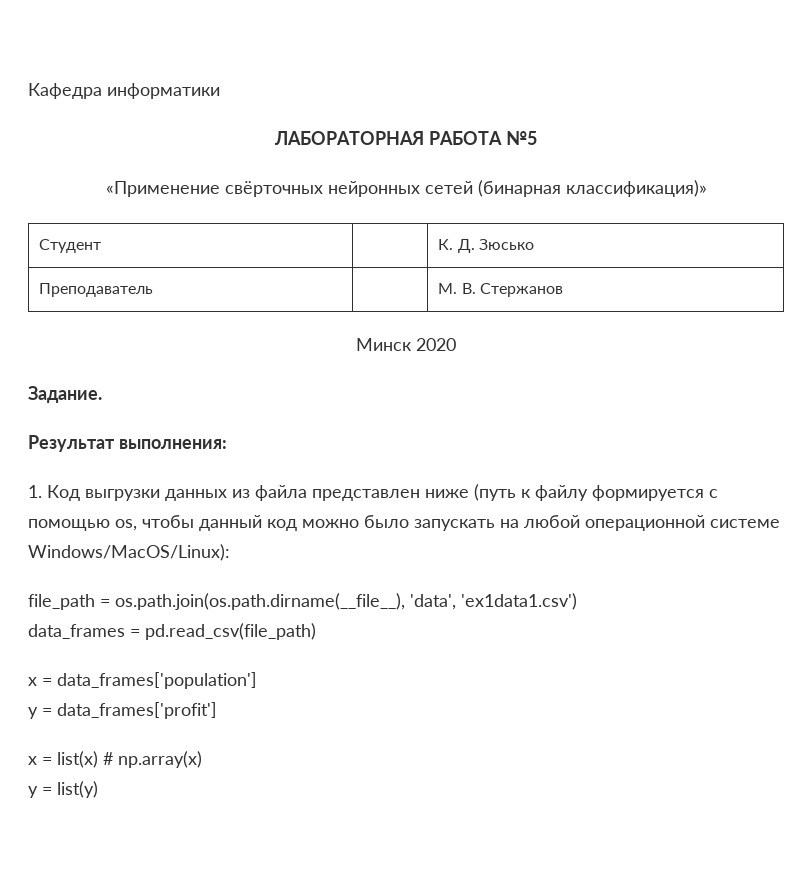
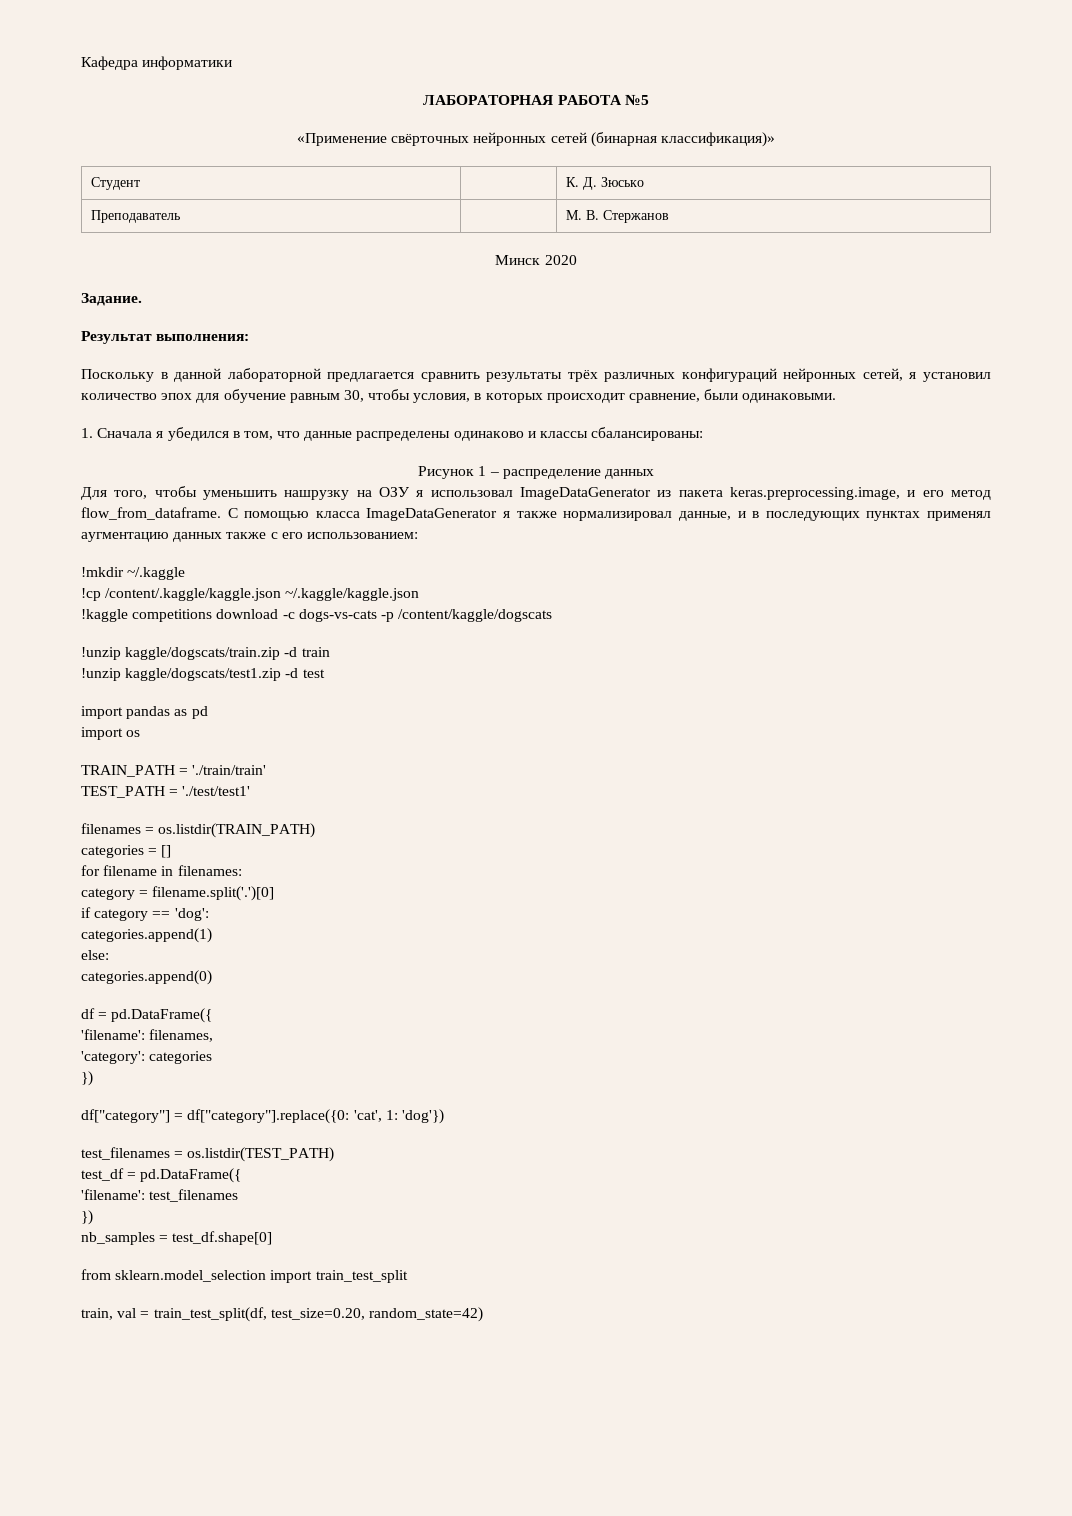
- 1. Код выгрузки данных из файла представлен ниже (путь к файлу формируется с помощью os, чтобы данный код можно было запускать на любой операционной системе Windows/MacOS/Linux):
- file_path = os.path.join(os.path.dirname(__file__), 'data', 'ex1data1.csv')
- data_frames = pd.read_csv(file_path)
- x = data_frames['population']
- y = data_frames['profit']
- x = list(x) # np.array(x)
- y = list(y)
+ Поскольку в данной лабораторной предлагается сравнить результаты трёх различных конфигураций нейронных сетей, я установил количество эпох для обучение равным 30, чтобы условия, в которых происходит сравнение, были одинаковыми.
+ 1. Сначала я убедился в том, что данные распределены одинаково и классы сбалансированы:
+ Рисунок 1 – распределение данных
+ Для того, чтобы уменьшить нашрузку на ОЗУ я использовал ImageDataGenerator из пакета keras.preprocessing.image, и его метод flow_from_dataframe. С помощью класса ImageDataGenerator я также нормализировал данные, и в последующих пунктах применял аугментацию данных также с его использованием:
+ !mkdir ~/.kaggle
+ !cp /content/.kaggle/kaggle.json ~/.kaggle/kaggle.json
+ !kaggle competitions download -c dogs-vs-cats -p /content/kaggle/dogscats
+ !unzip kaggle/dogscats/train.zip -d train
+ !unzip kaggle/dogscats/test1.zip -d test
+ import pandas as pd
+ import os
+ TRAIN_PATH = './train/train'
+ TEST_PATH = './test/test1'
+ filenames = os.listdir(TRAIN_PATH)
+ categories = []
+ for filename in filenames:
+ category = filename.split('.')[0]
+ if category == 'dog':
+ categories.append(1)
+ else:
+ categories.append(0)
+ df = pd.DataFrame({
+ 'filename': filenames,
+ 'category': categories
+ })
+ df["category"] = df["category"].replace({0: 'cat', 1: 'dog'})
+ test_filenames = os.listdir(TEST_PATH)
+ test_df = pd.DataFrame({
+ 'filename': test_filenames
+ })
+ nb_samples = test_df.shape[0]
+ from sklearn.model_selection import train_test_split
+ train, val = train_test_split(df, test_size=0.20, random_state=42)

